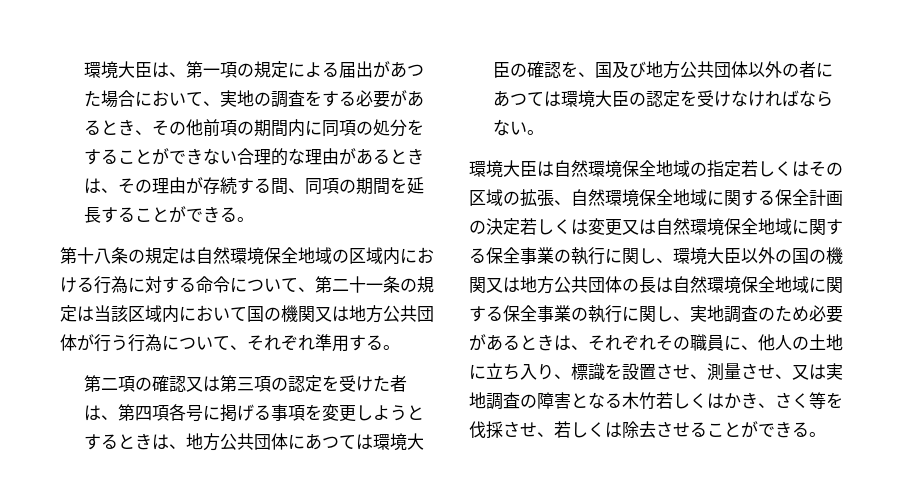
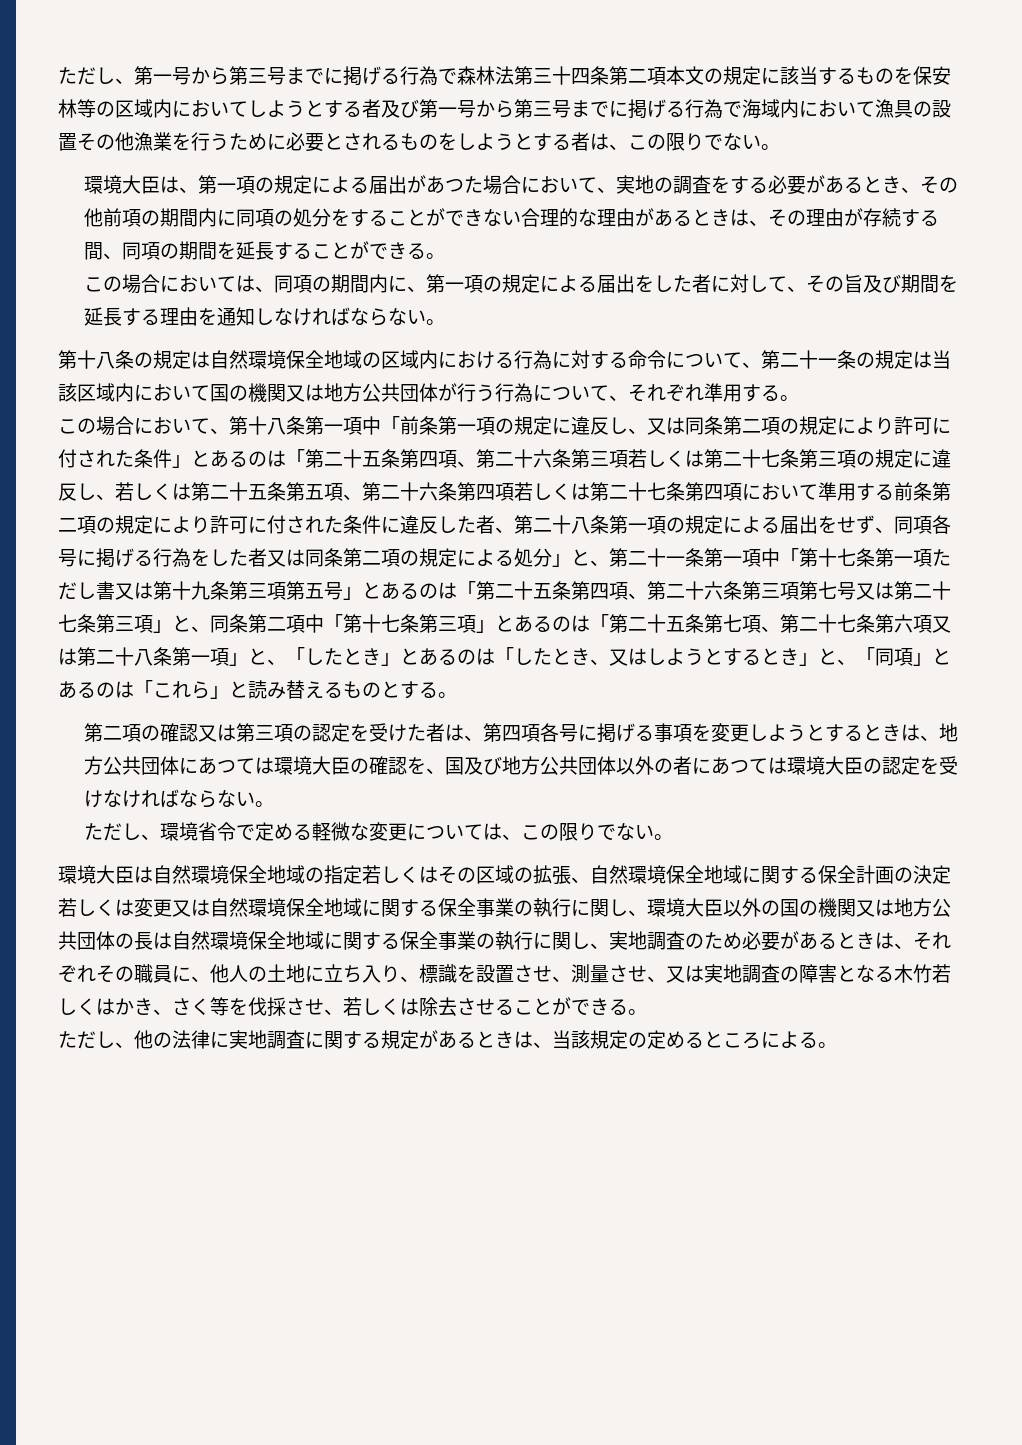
+ ただし、第一号から第三号までに掲げる行為で森林法第三十四条第二項本文の規定に該当するものを保安林等の区域内においてしようとする者及び第一号から第三号までに掲げる行為で海域内において漁具の設置その他漁業を行うために必要とされるものをしようとする者は、この限りでない。
+ この場合においては、同項の期間内に、第一項の規定による届出をした者に対して、その旨及び期間を延長する理由を通知しなければならない。
+ この場合において、第十八条第一項中「前条第一項の規定に違反し、又は同条第二項の規定により許可に付された条件」とあるのは「第二十五条第四項、第二十六条第三項若しくは第二十七条第三項の規定に違反し、若しくは第二十五条第五項、第二十六条第四項若しくは第二十七条第四項において準用する前条第二項の規定により許可に付された条件に違反した者、第二十八条第一項の規定による届出をせず、同項各号に掲げる行為をした者又は同条第二項の規定による処分」と、第二十一条第一項中「第十七条第一項ただし書又は第十九条第三項第五号」とあるのは「第二十五条第四項、第二十六条第三項第七号又は第二十七条第三項」と、同条第二項中「第十七条第三項」とあるのは「第二十五条第七項、第二十七条第六項又は第二十八条第一項」と、「したとき」とあるのは「したとき、又はしようとするとき」と、「同項」とあるのは「これら」と読み替えるものとする。
+ ただし、環境省令で定める軽微な変更については、この限りでない。
+ ただし、他の法律に実地調査に関する規定があるときは、当該規定の定めるところによる。

